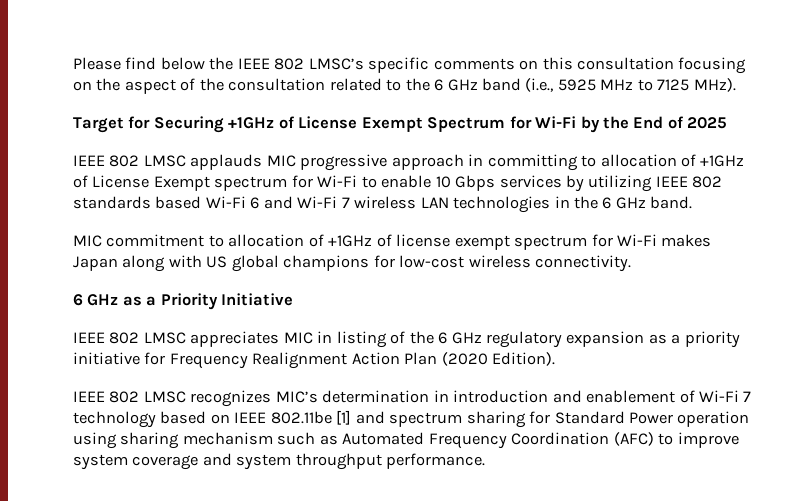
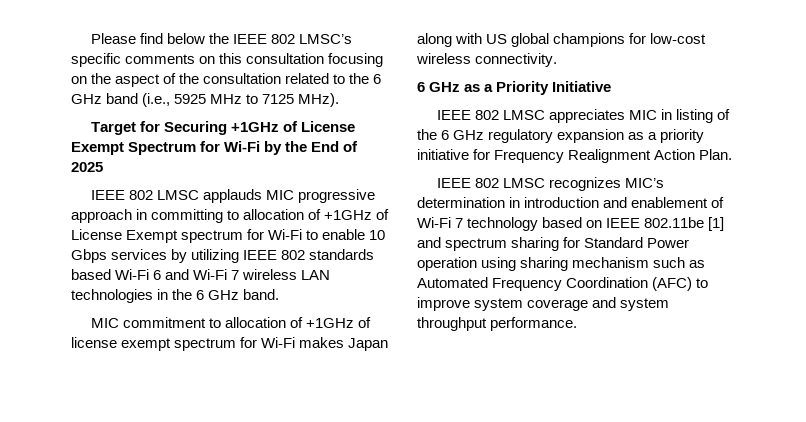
- IEEE 802 LMSC appreciates MIC in listing of the 6 GHz regulatory expansion as a priority initiative for Frequency Realignment Action Plan (2020 Edition).
+ IEEE 802 LMSC appreciates MIC in listing of the 6 GHz regulatory expansion as a priority initiative for Frequency Realignment Action Plan.

